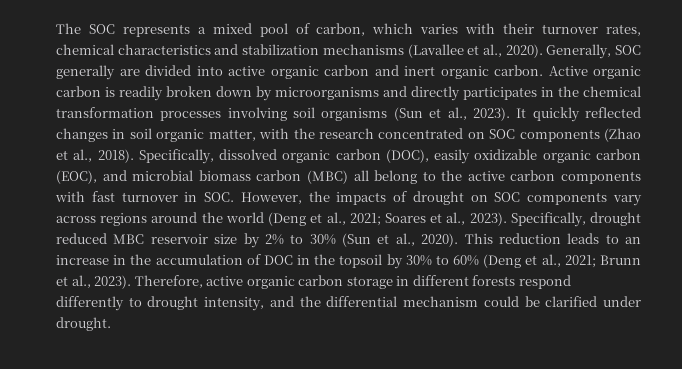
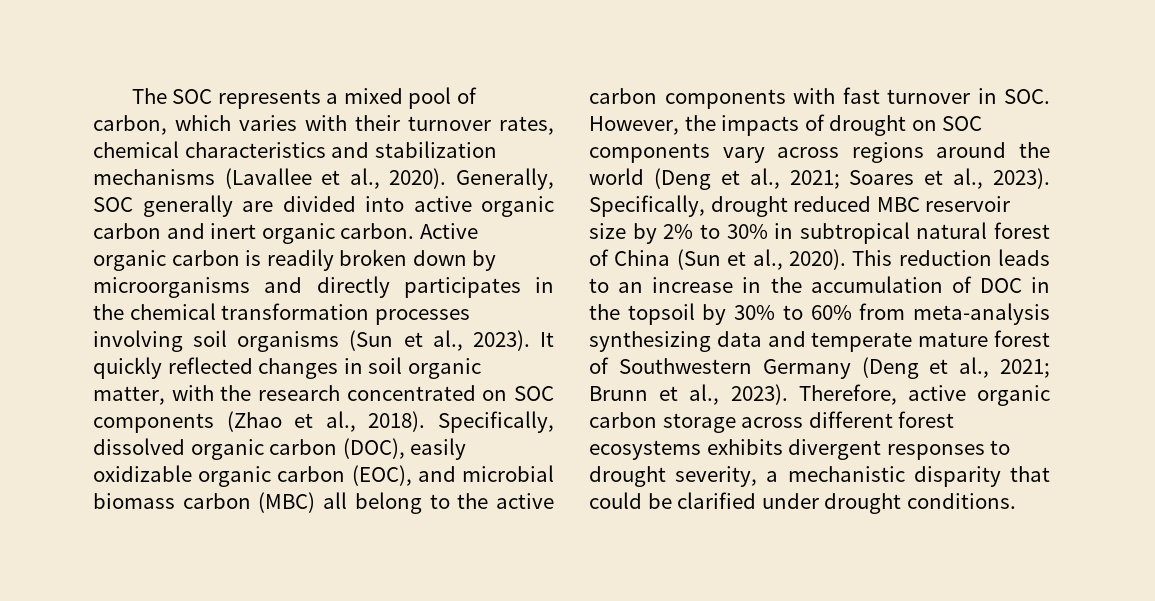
- Specifically, drought reduced MBC reservoir size by 2% to 30% (Sun et al., 2020).
+ Specifically, drought reduced MBC reservoir size by 2% to 30% in subtropical natural forest of China (Sun et al., 2020).
- This reduction leads to an increase in the accumulation of DOC in the topsoil by 30% to 60% (Deng et al., 2021; Brunn et al., 2023).
+ This reduction leads to an increase in the accumulation of DOC in the topsoil by 30% to 60% from meta-analysis synthesizing data and temperate mature forest of Southwestern Germany (Deng et al., 2021; Brunn et al., 2023).
- Therefore, active organic carbon storage in different forests respond differently to drought intensity, and the differential mechanism could be clarified under drought.
+ Therefore, active organic carbon storage across different forest ecosystems exhibits divergent responses to drought severity, a mechanistic disparity that could be clarified under drought conditions.

